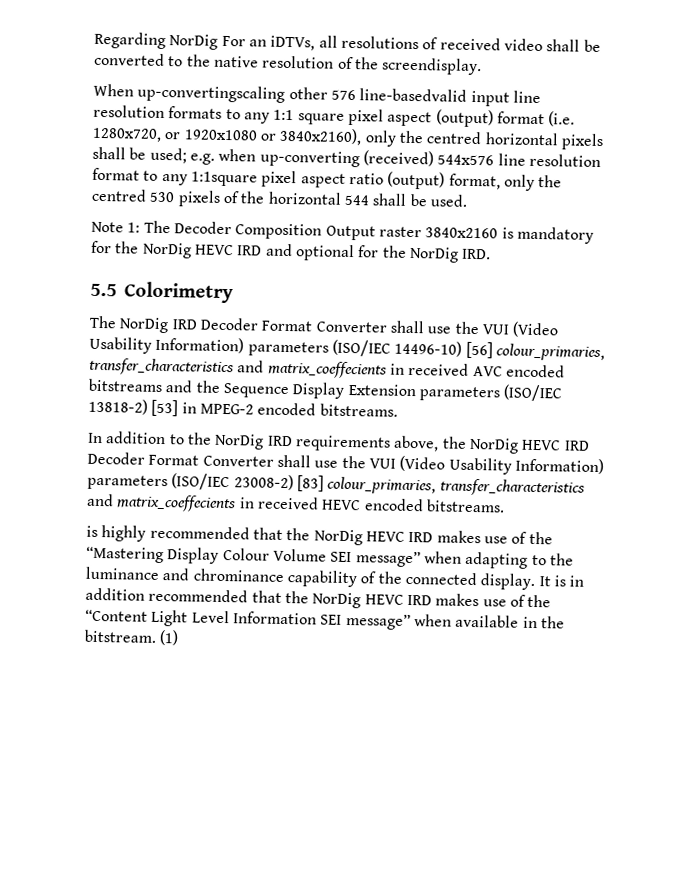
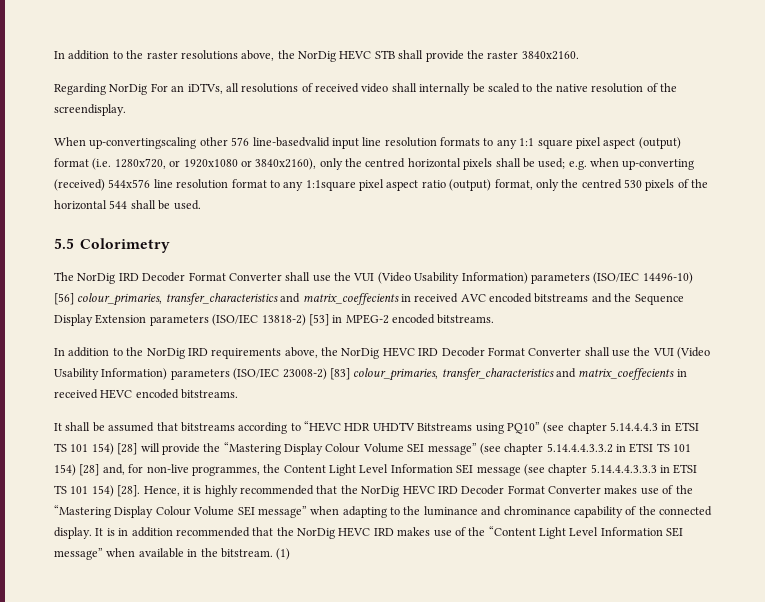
+ In addition to the raster resolutions above, the NorDig HEVC STB shall provide the raster 3840x2160.
- Regarding NorDig For an iDTVs, all resolutions of received video shall be converted to the native resolution of the screendisplay.
+ Regarding NorDig For an iDTVs, all resolutions of received video shall internally be scaled to the native resolution of the screendisplay.
- Note 1: The Decoder Composition Output raster 3840x2160 is mandatory for the NorDig HEVC IRD and optional for the NorDig IRD.
- is highly recommended that the NorDig HEVC IRD makes use of the “Mastering Display Colour Volume SEI message” when adapting to the luminance and chrominance capability of the connected display.
+ It shall be assumed that bitstreams according to “HEVC HDR UHDTV Bitstreams using PQ10” (see chapter 5.14.4.4.3 in ETSI TS 101 154) [28] will provide the “Mastering Display Colour Volume SEI message” (see chapter 5.14.4.4.3.3.2 in ETSI TS 101 154) [28] and, for non-live programmes, the Content Light Level Information SEI message (see chapter 5.14.4.4.3.3.3 in ETSI TS 101 154) [28]. Hence, it is highly recommended that the NorDig HEVC IRD Decoder Format Converter makes use of the “Mastering Display Colour Volume SEI message” when adapting to the luminance and chrominance capability of the connected display.

